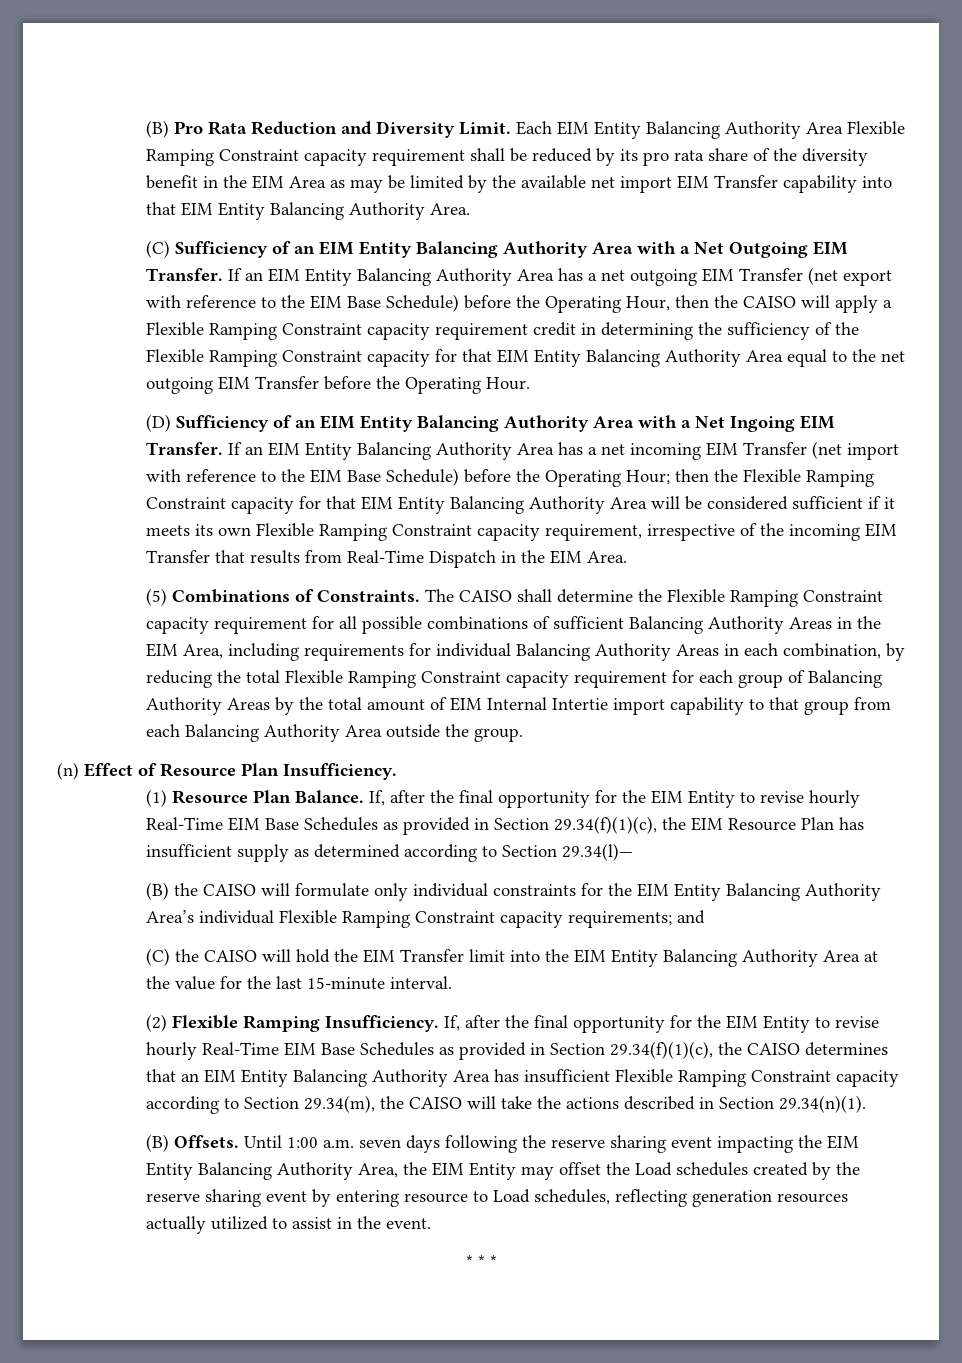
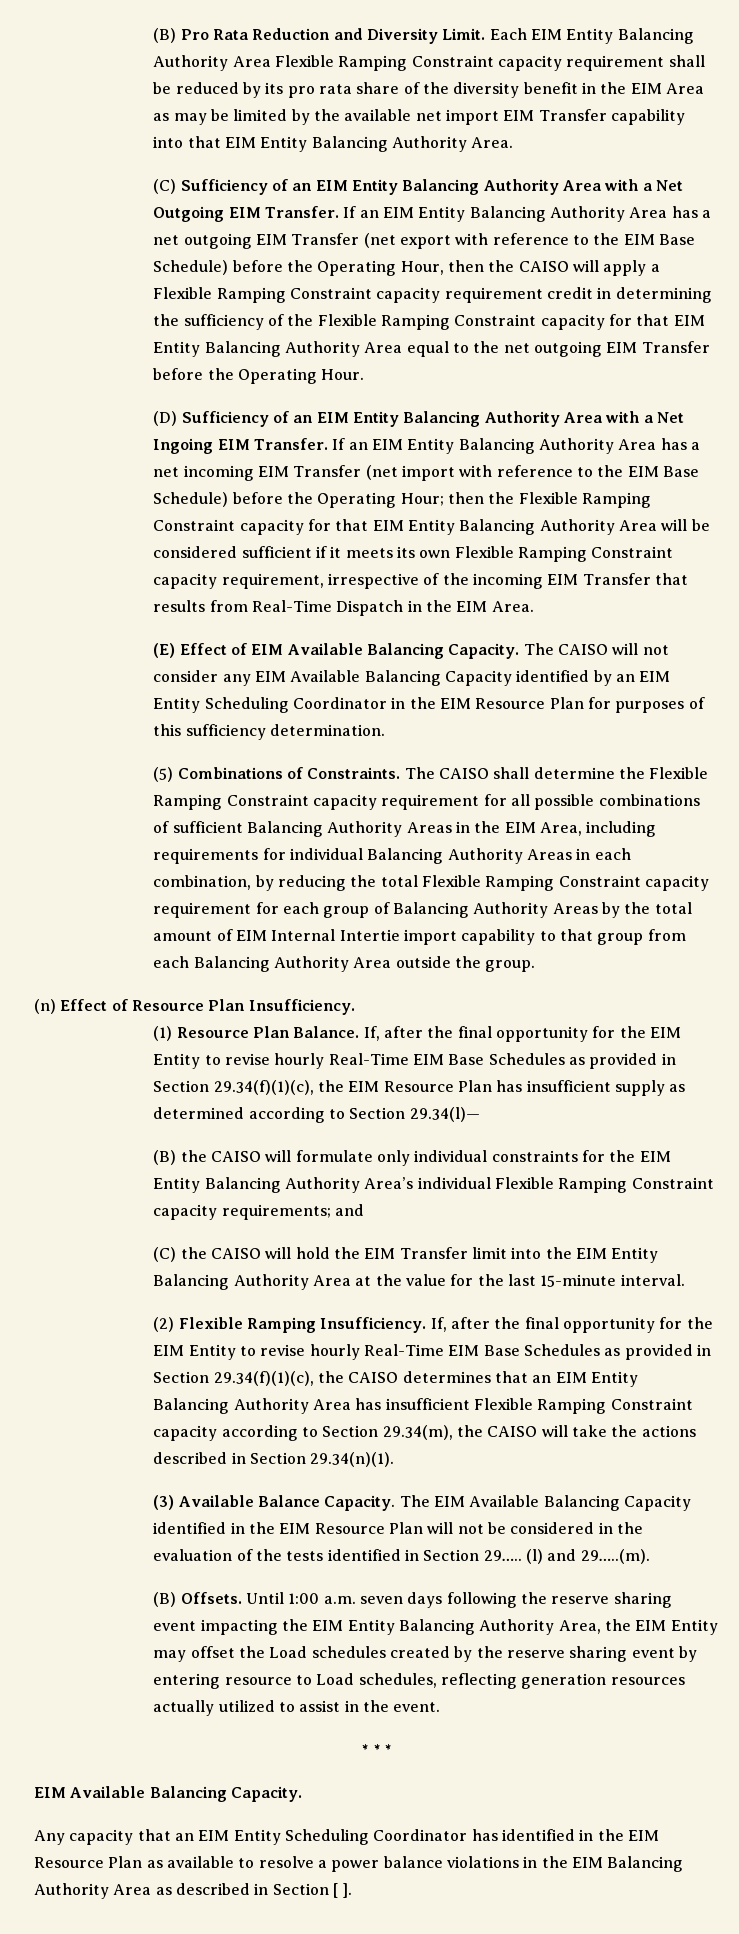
+ (E) Effect of EIM Available Balancing Capacity. The CAISO will not consider any EIM Available Balancing Capacity identified by an EIM Entity Scheduling Coordinator in the EIM Resource Plan for purposes of this sufficiency determination.
+ (3) Available Balance Capacity. The EIM Available Balancing Capacity identified in the EIM Resource Plan will not be considered in the evaluation of the tests identified in Section 29….. (l) and 29…..(m).
  * * *
+ EIM Available Balancing Capacity.
+ Any capacity that an EIM Entity Scheduling Coordinator has identified in the EIM Resource Plan as available to resolve a power balance violations in the EIM Balancing Authority Area as described in Section [ ].

